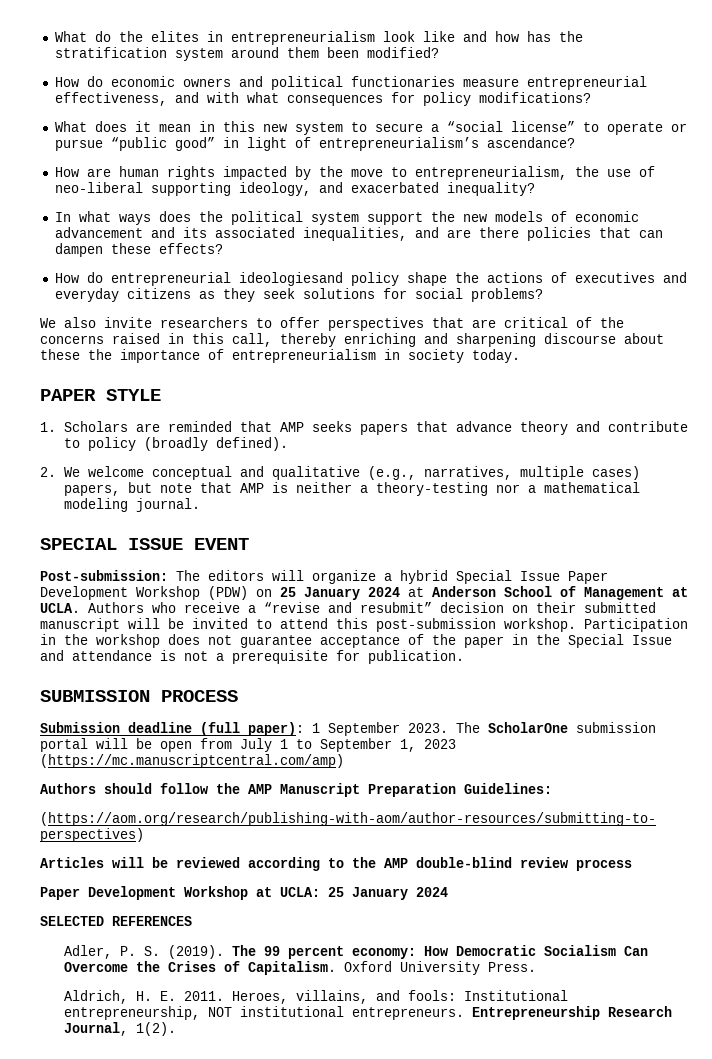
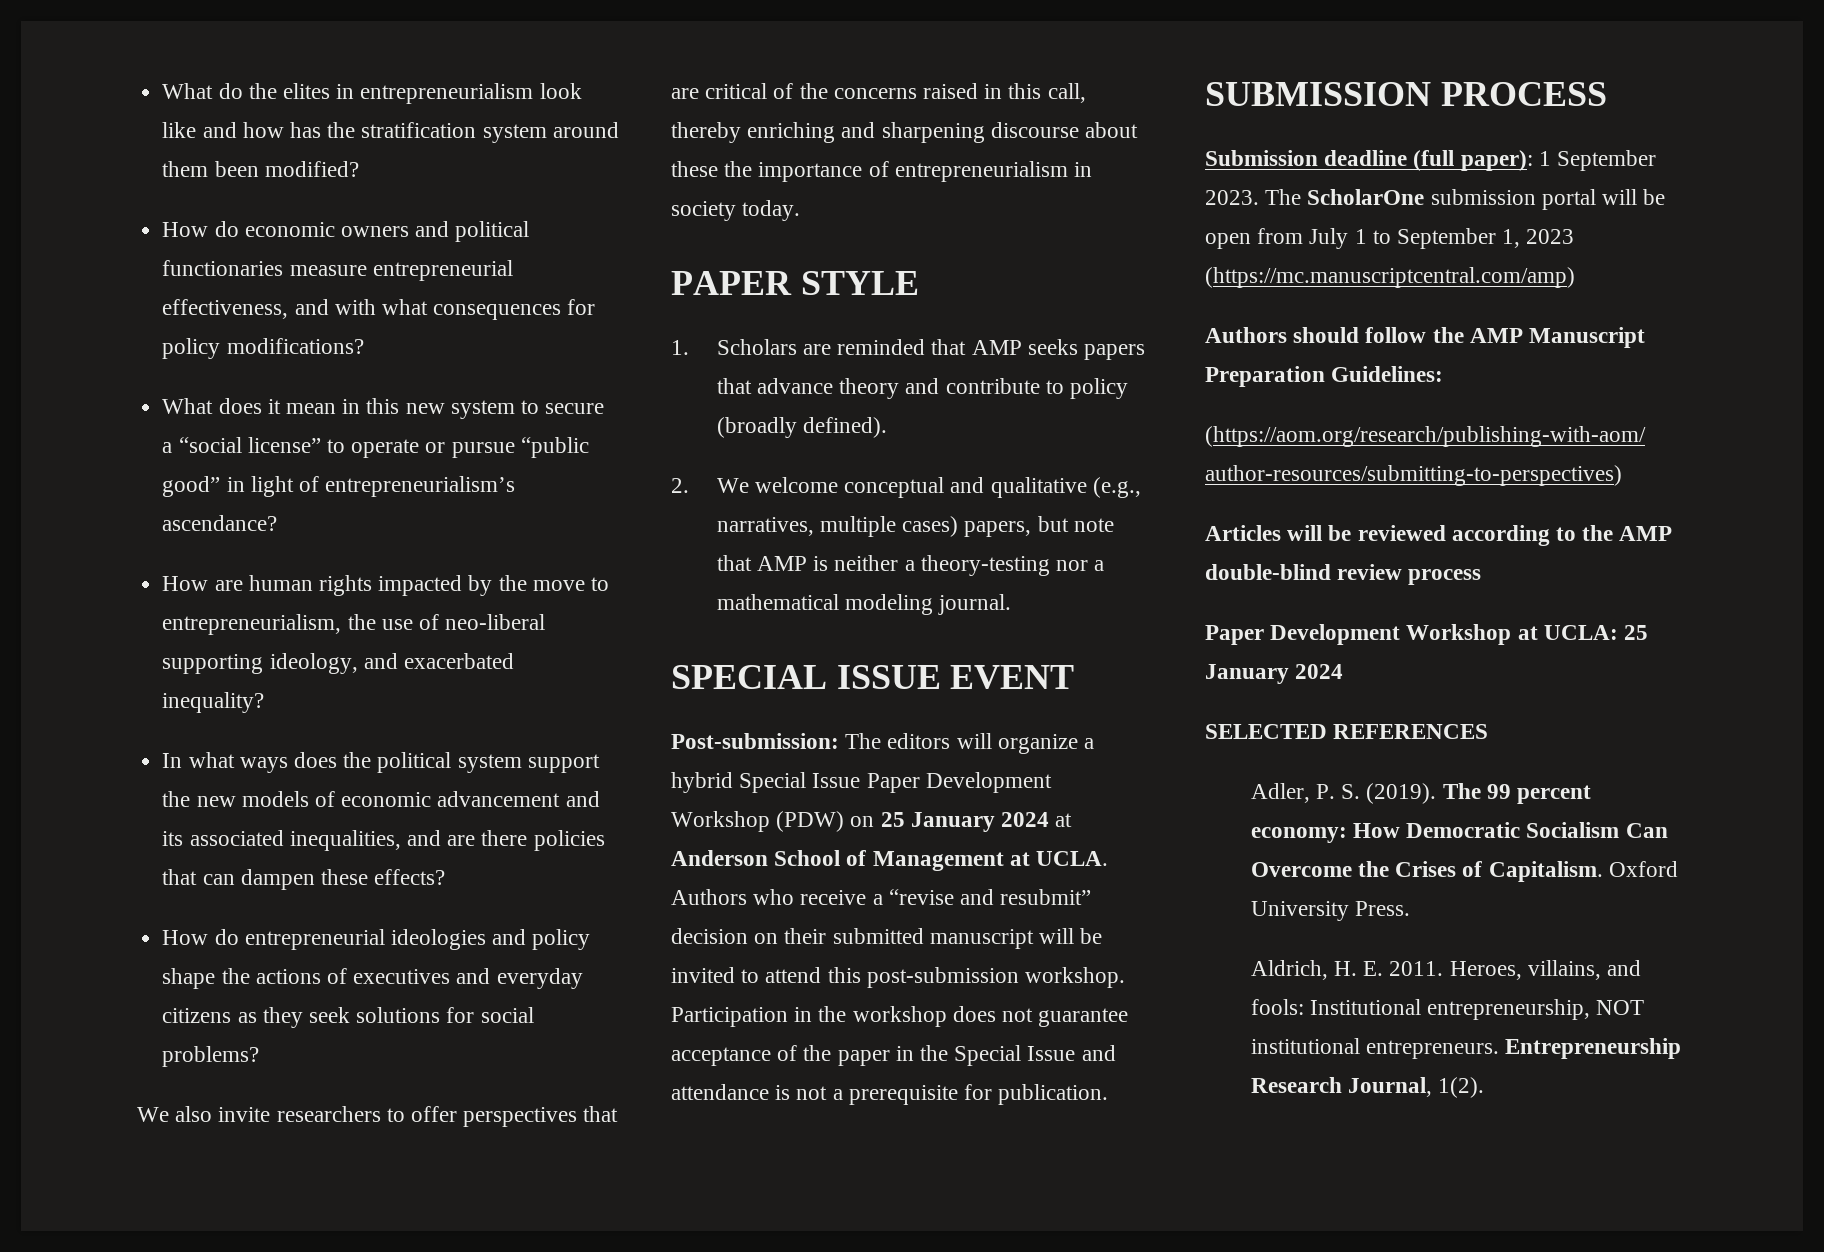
- How do entrepreneurial ideologiesand policy shape the actions of executives and everyday citizens as they seek solutions for social problems?
+ How do entrepreneurial ideologies and policy shape the actions of executives and everyday citizens as they seek solutions for social problems?

